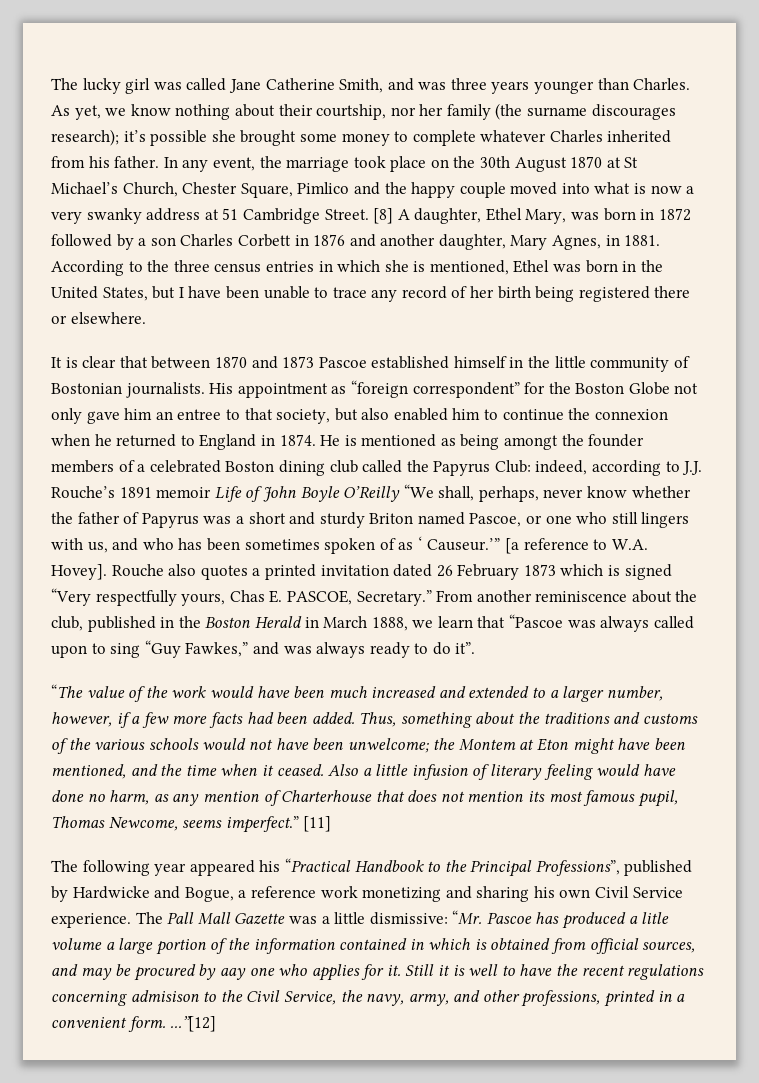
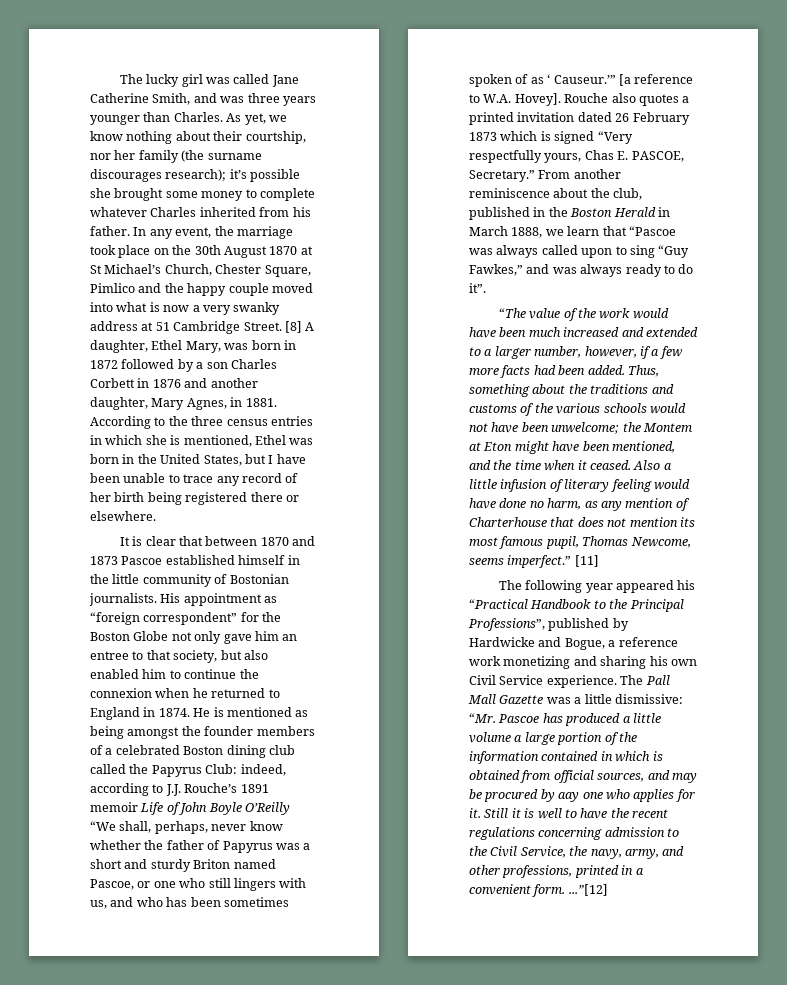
- He is mentioned as being amongt the founder members of a celebrated Boston dining club called the Papyrus Club:
+ He is mentioned as being amongst the founder members of a celebrated Boston dining club called the Papyrus Club:
- The Pall Mall Gazette was a little dismissive: “Mr. Pascoe has produced a litle volume a large portion of the information contained in which is obtained from official sources, and may be procured by aay one who applies for it.
+ The Pall Mall Gazette was a little dismissive: “Mr. Pascoe has produced a little volume a large portion of the information contained in which is obtained from official sources, and may be procured by aay one who applies for it.
- Still it is well to have the recent regulations concerning admisison to the Civil Service, the navy, army, and other professions, printed in a convenient form. ...”[12]
+ Still it is well to have the recent regulations concerning admission to the Civil Service, the navy, army, and other professions, printed in a convenient form. ...”[12]

